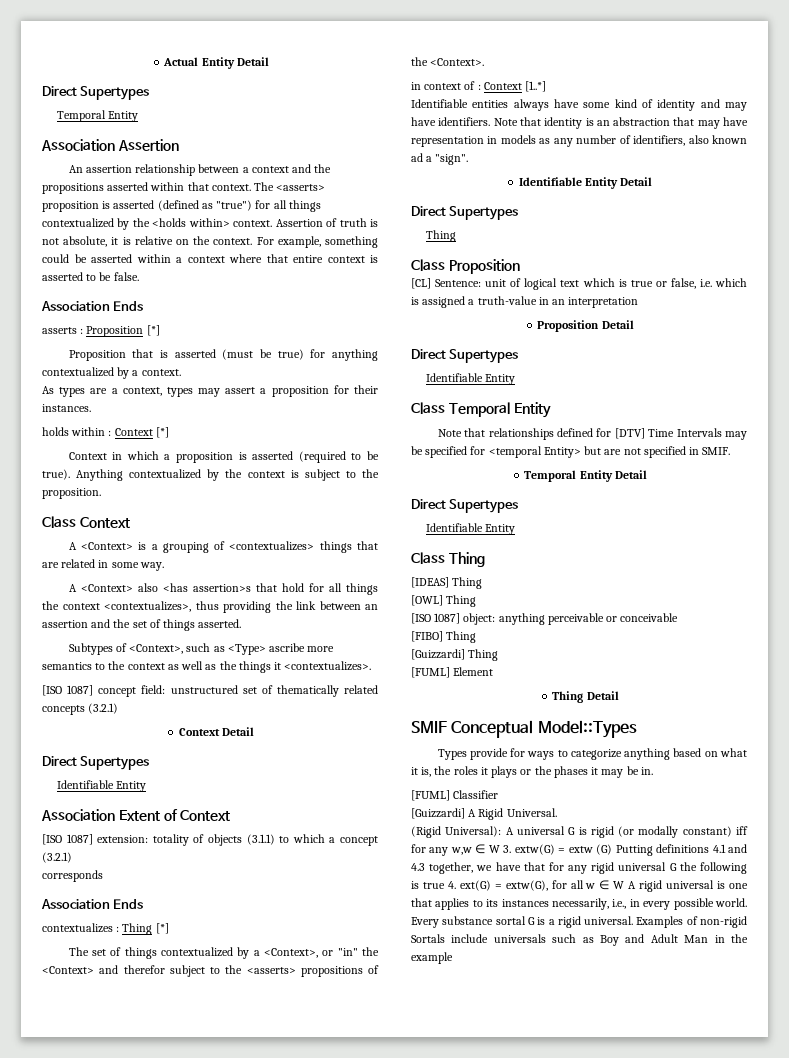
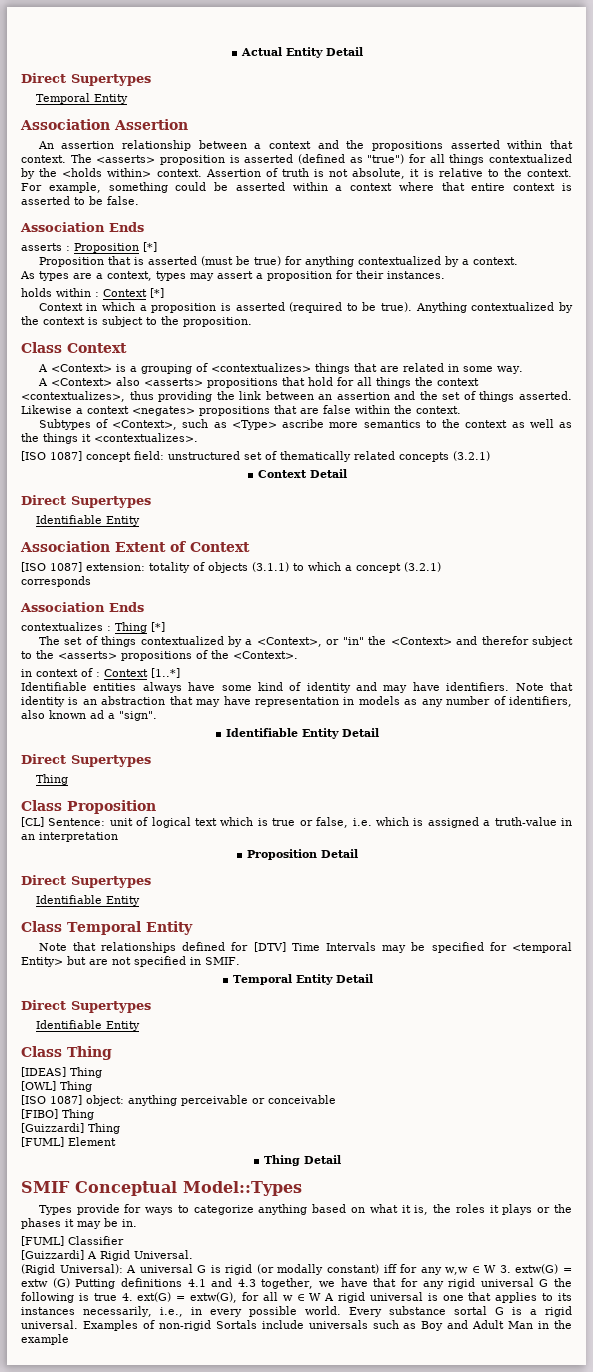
- Assertion of truth is not absolute, it is relative on the context.
+ Assertion of truth is not absolute, it is relative to the context.
- A <Context> also <has assertion>s that hold for all things the context <contextualizes>, thus providing the link between an assertion and the set of things asserted.
+ A <Context> also <asserts> propositions that hold for all things the context <contextualizes>, thus providing the link between an assertion and the set of things asserted. Likewise a context <negates> propositions that are false within the context.

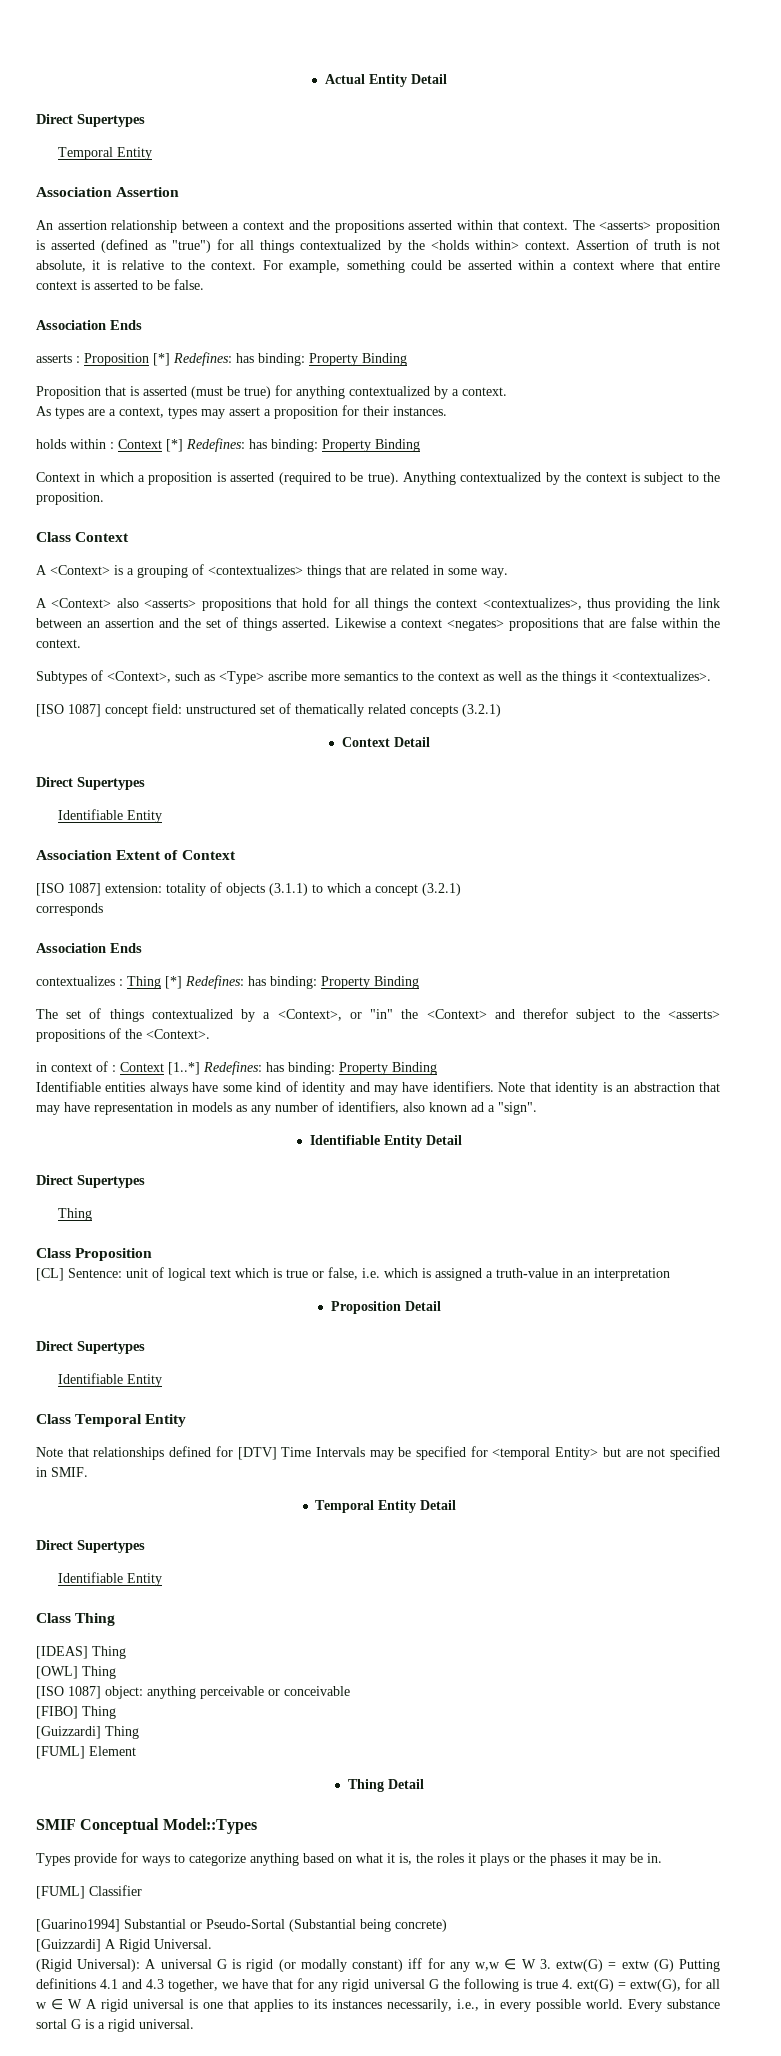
- asserts : Proposition [*]
+ asserts : Proposition [*] Redefines: has binding: Property Binding
- holds within : Context [*]
+ holds within : Context [*] Redefines: has binding: Property Binding
- contextualizes : Thing [*]
+ contextualizes : Thing [*] Redefines: has binding: Property Binding
- in context of : Context [1..*]
+ in context of : Context [1..*] Redefines: has binding: Property Binding
+ [Guarino1994] Substantial or Pseudo-Sortal (Substantial being concrete)
- Examples of non-rigid Sortals include universals such as Boy and Adult Man in the example

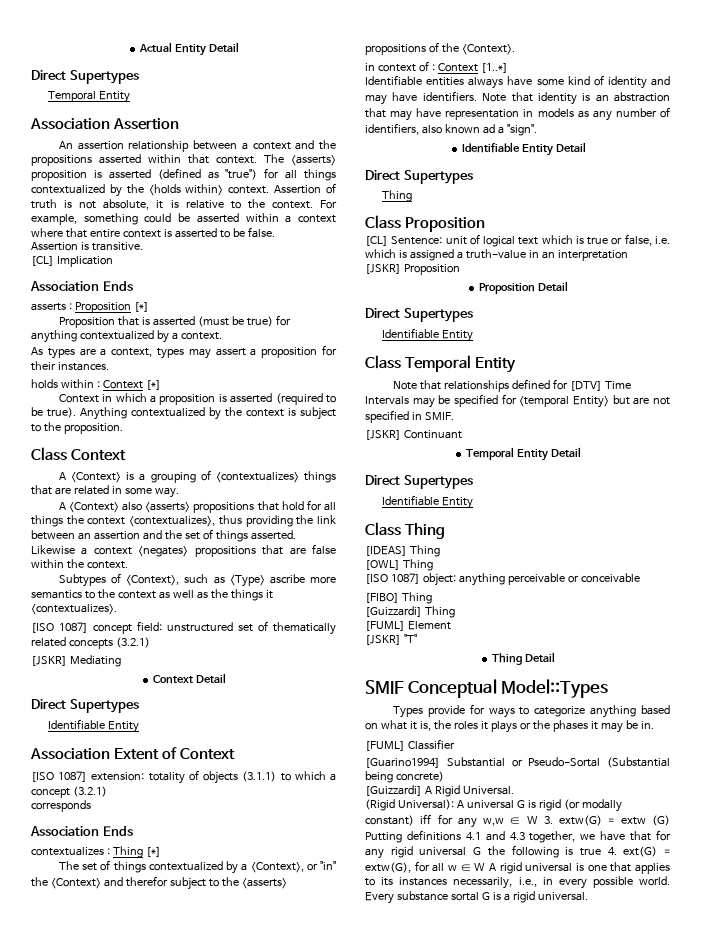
+ Assertion is transitive.
+ [CL] Implication
- asserts : Proposition [*] Redefines: has binding: Property Binding
+ asserts : Proposition [*]
- holds within : Context [*] Redefines: has binding: Property Binding
+ holds within : Context [*]
+ [JSKR] Mediating
- contextualizes : Thing [*] Redefines: has binding: Property Binding
+ contextualizes : Thing [*]
- in context of : Context [1..*] Redefines: has binding: Property Binding
+ in context of : Context [1..*]
+ [JSKR] Proposition
+ [JSKR] Continuant
+ [JSKR] "T"

